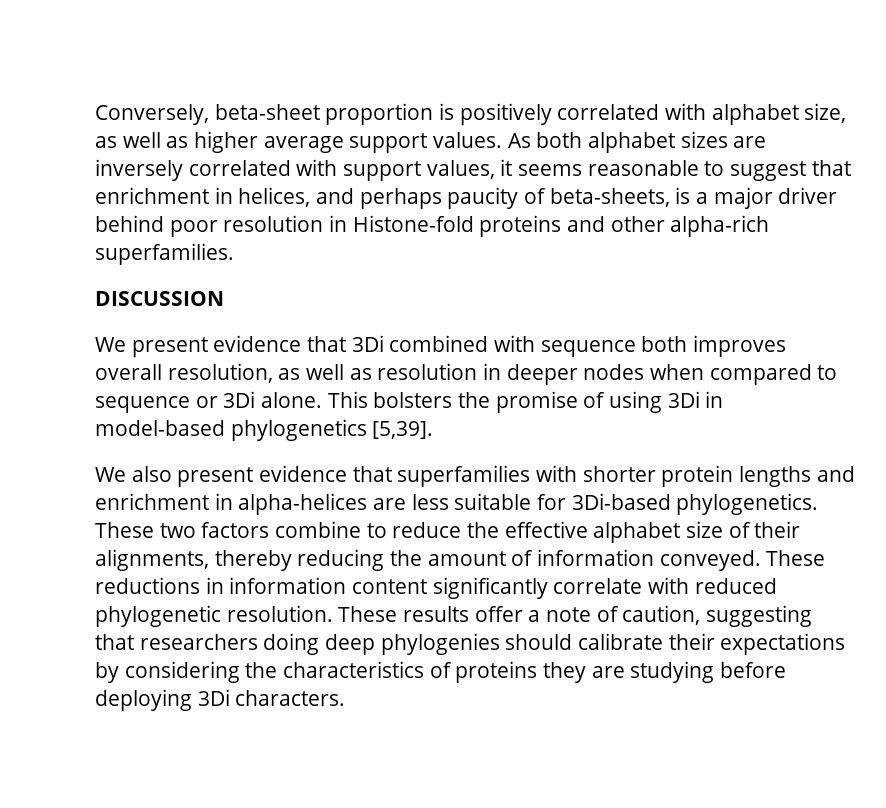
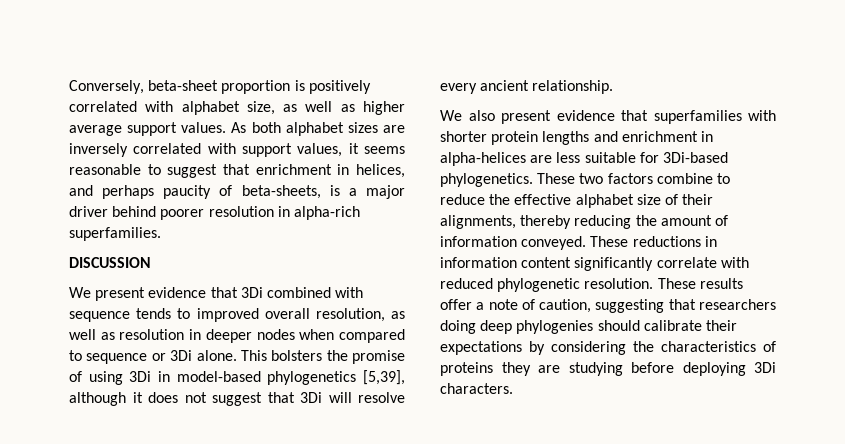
- As both alphabet sizes are inversely correlated with support values, it seems reasonable to suggest that enrichment in helices, and perhaps paucity of beta-sheets, is a major driver behind poor resolution in Histone-fold proteins and other alpha-rich superfamilies.
+ As both alphabet sizes are inversely correlated with support values, it seems reasonable to suggest that enrichment in helices, and perhaps paucity of beta-sheets, is a major driver behind poorer resolution in alpha-rich superfamilies.
- We present evidence that 3Di combined with sequence both improves overall resolution, as well as resolution in deeper nodes when compared to sequence or 3Di alone.
+ We present evidence that 3Di combined with sequence tends to improved overall resolution, as well as resolution in deeper nodes when compared to sequence or 3Di alone.
- This bolsters the promise of using 3Di in model-based phylogenetics [5,39].
+ This bolsters the promise of using 3Di in model-based phylogenetics [5,39], although it does not suggest that 3Di will resolve every ancient relationship.

